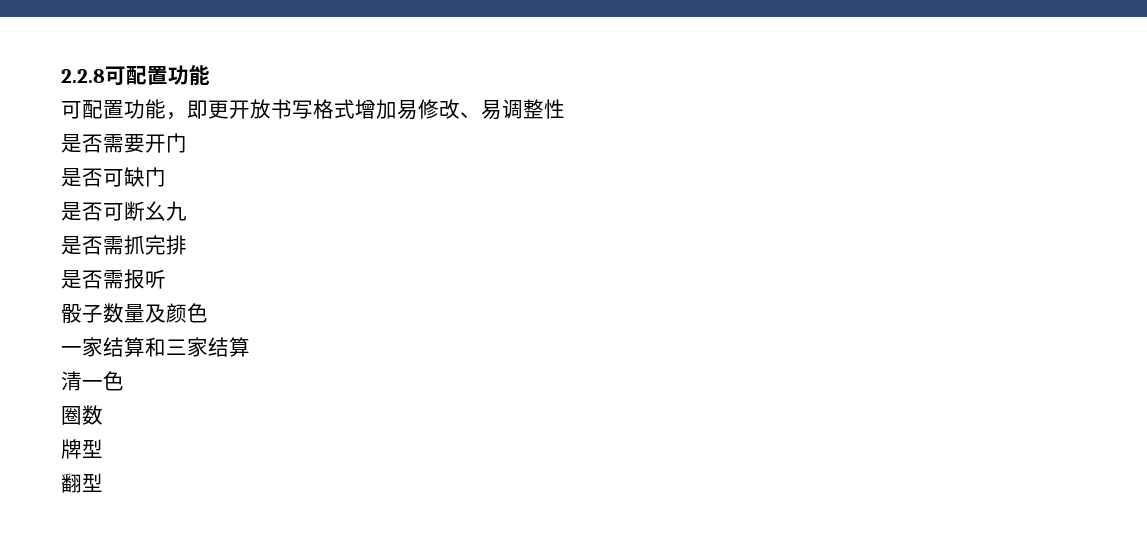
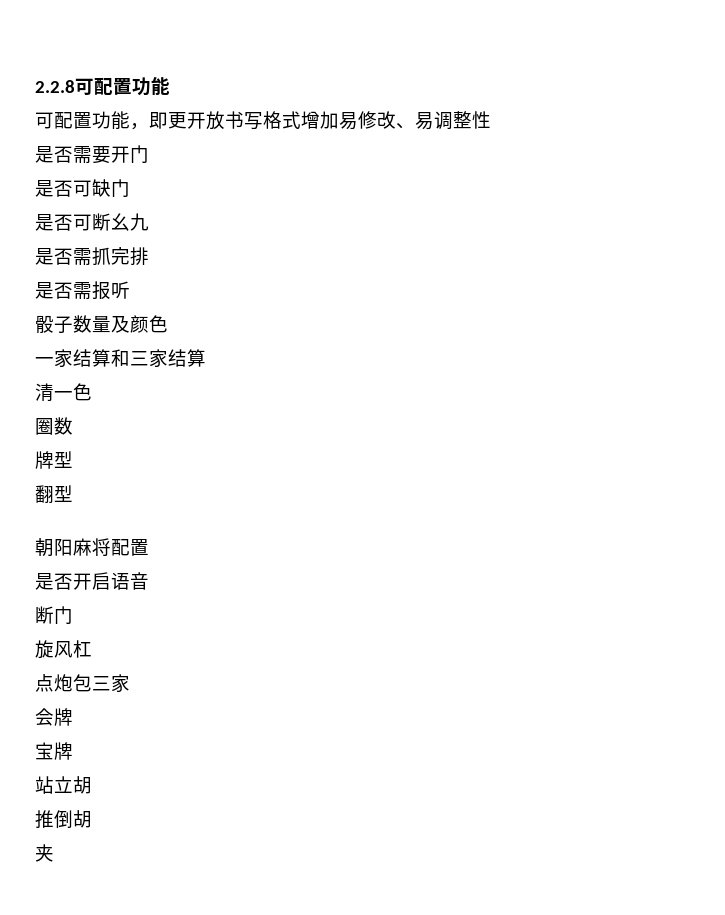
+ 朝阳麻将配置
+ 是否开启语音
+ 断门
+ 旋风杠
+ 点炮包三家
+ 会牌
+ 宝牌
+ 站立胡
+ 推倒胡
+ 夹

